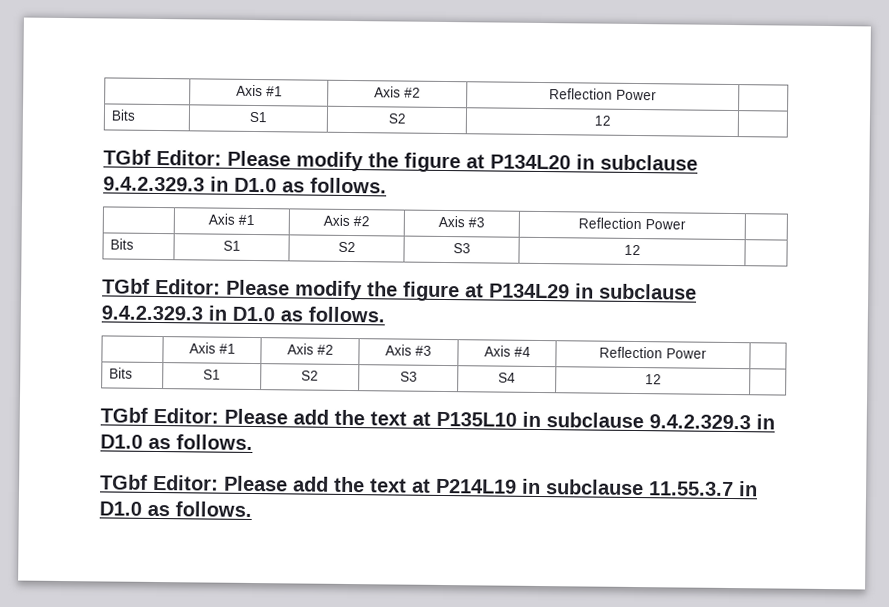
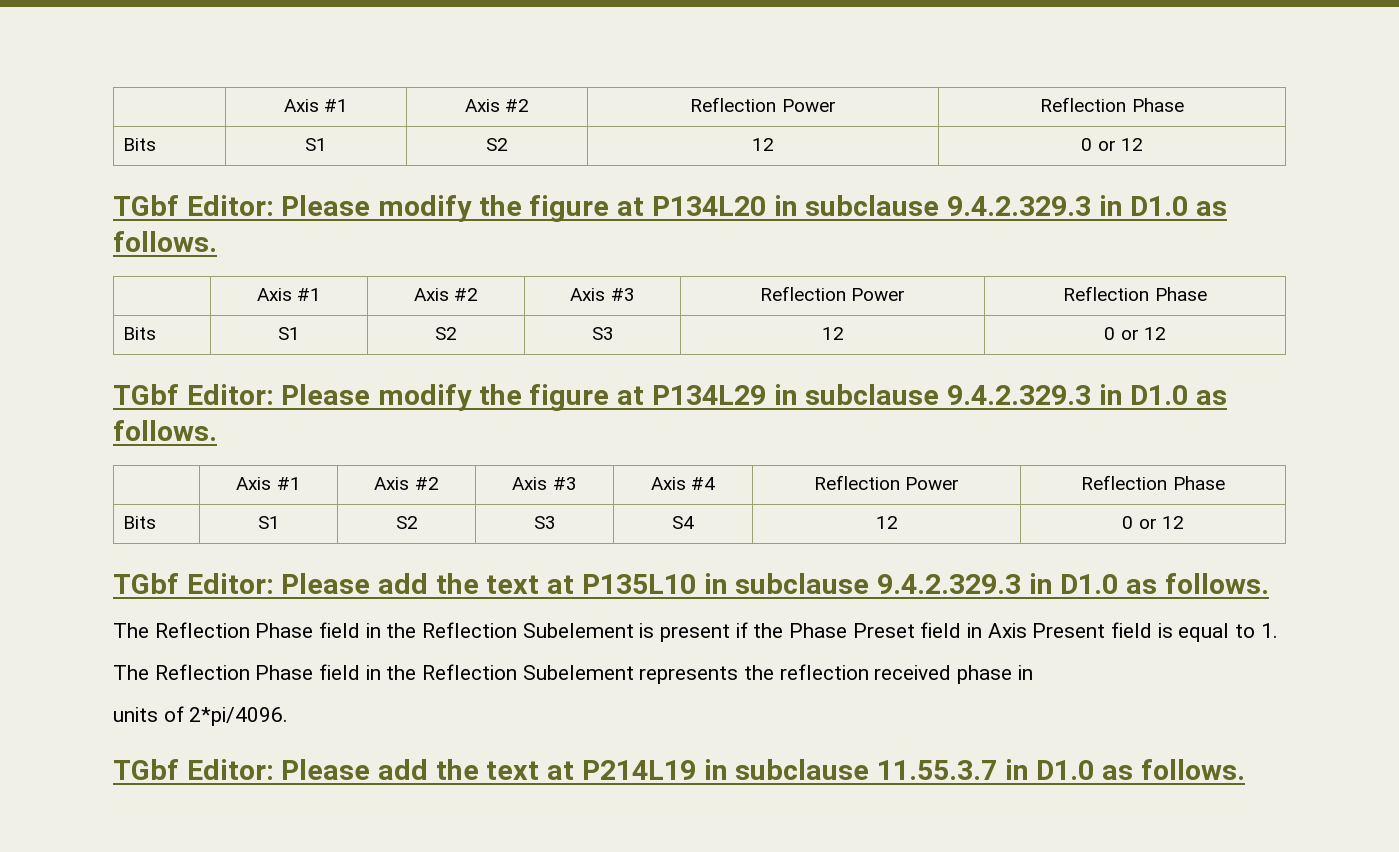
- | Axis #1 | Axis #2 | Reflection Power |
+ | Axis #1 | Axis #2 | Reflection Power | Reflection Phase
- Bits | S1 | S2 | 12 |
+ Bits | S1 | S2 | 12 | 0 or 12
- | Axis #1 | Axis #2 | Axis #3 | Reflection Power |
+ | Axis #1 | Axis #2 | Axis #3 | Reflection Power | Reflection Phase
- Bits | S1 | S2 | S3 | 12 |
+ Bits | S1 | S2 | S3 | 12 | 0 or 12
- | Axis #1 | Axis #2 | Axis #3 | Axis #4 | Reflection Power |
+ | Axis #1 | Axis #2 | Axis #3 | Axis #4 | Reflection Power | Reflection Phase
- Bits | S1 | S2 | S3 | S4 | 12 |
+ Bits | S1 | S2 | S3 | S4 | 12 | 0 or 12
+ The Reflection Phase field in the Reflection Subelement is present if the Phase Preset field in Axis Present field is equal to 1.
+ The Reflection Phase field in the Reflection Subelement represents the reflection received phase in
+ units of 2*pi/4096.

